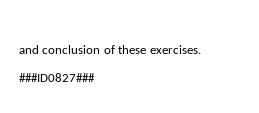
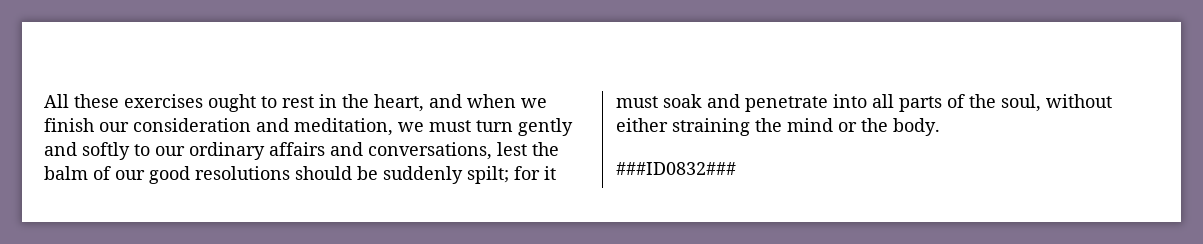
- and conclusion of these exercises.
- ###ID0827###
+ All these exercises ought to rest in the heart, and when we finish our consideration and meditation, we must turn gently and softly to our ordinary affairs and conversations, lest the balm of our good resolutions should be suddenly spilt; for it must soak and penetrate into all parts of the soul, without either straining the mind or the body.
+ ###ID0832###

